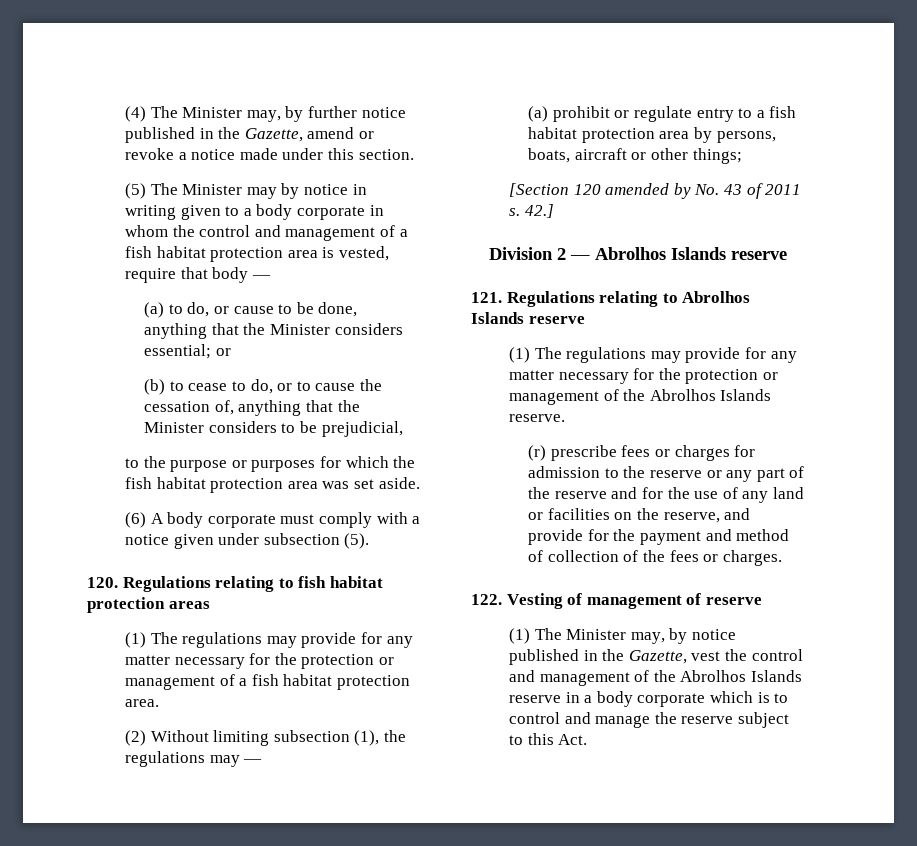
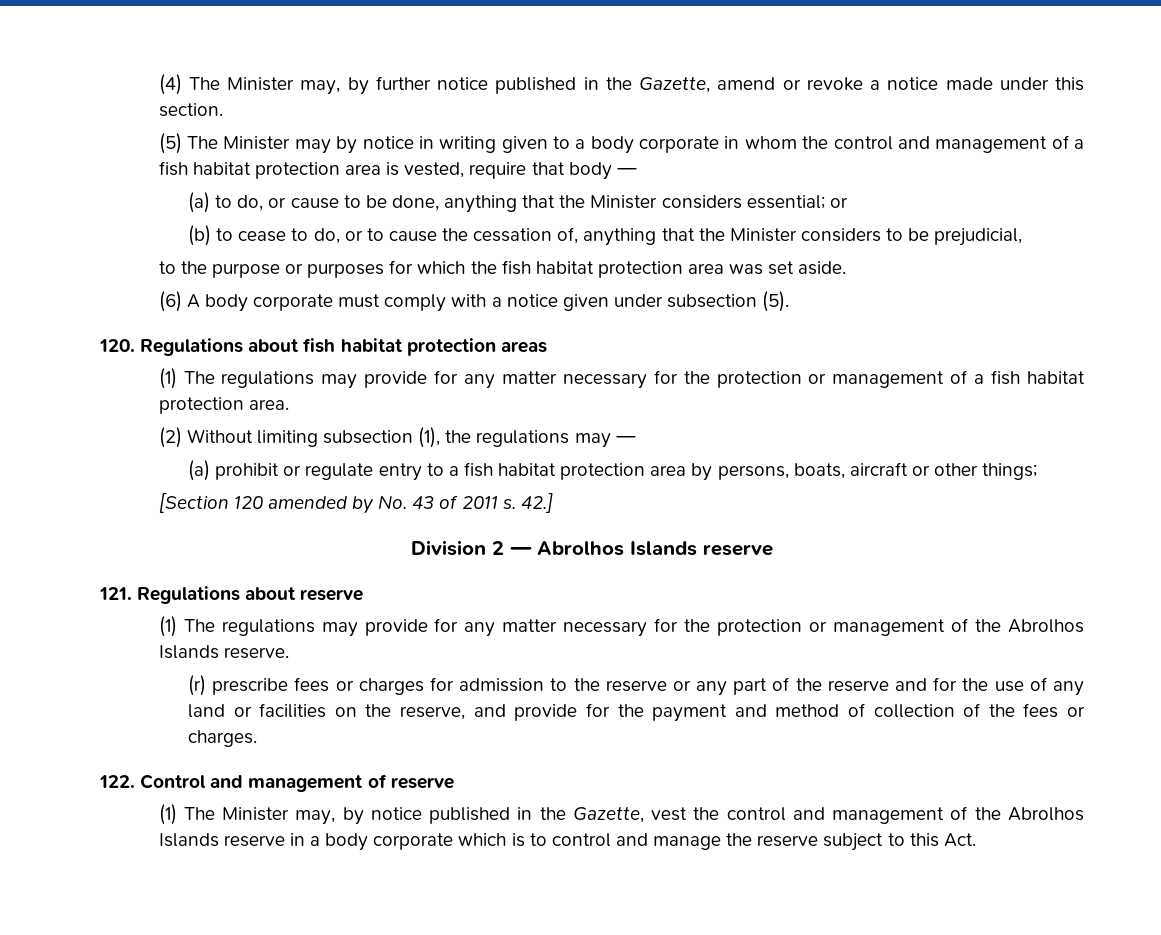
- 120. Regulations relating to fish habitat protection areas
+ 120. Regulations about fish habitat protection areas
- 121. Regulations relating to Abrolhos Islands reserve
+ 121. Regulations about reserve
- 122. Vesting of management of reserve
+ 122. Control and management of reserve

